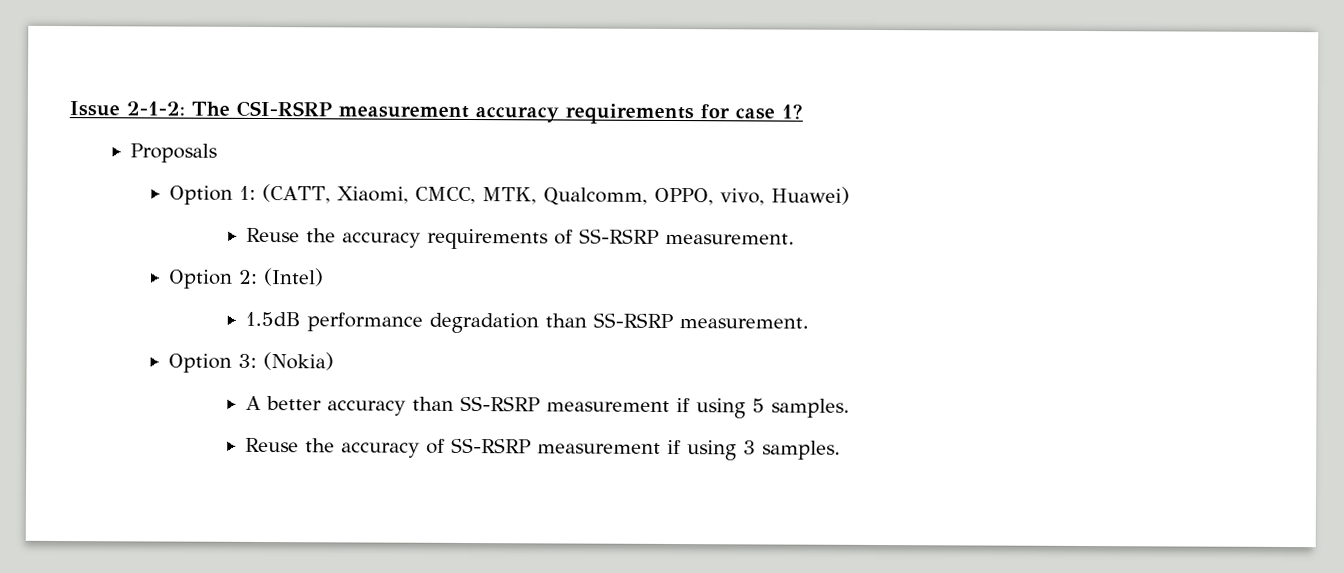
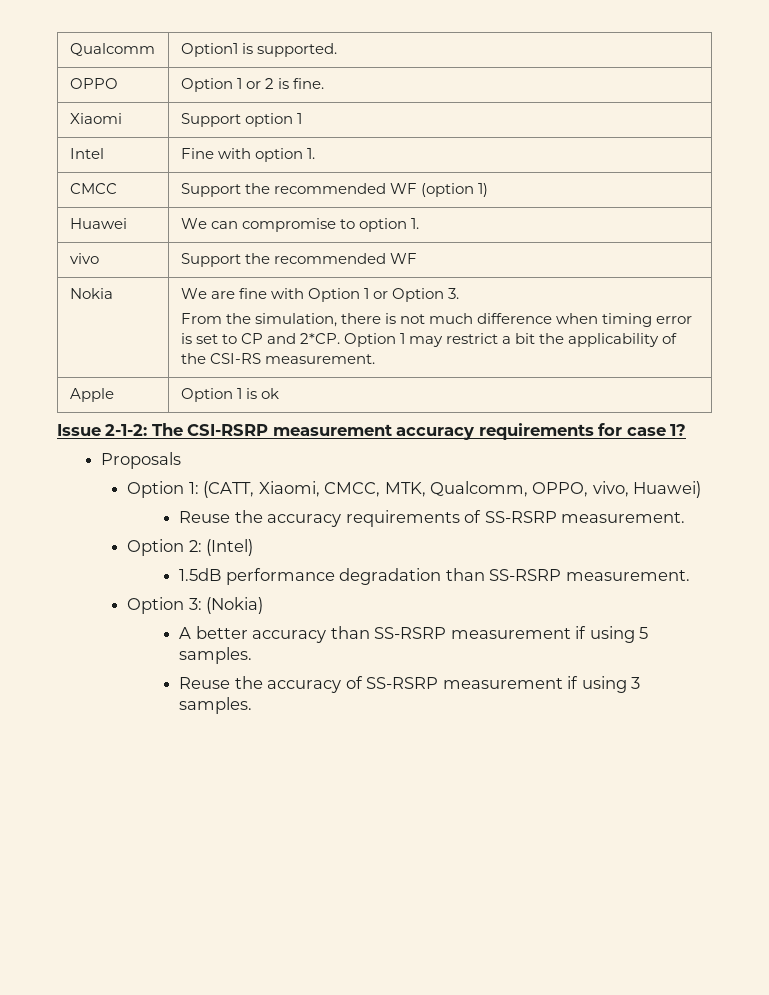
+ Qualcomm | Option1 is supported.
+ OPPO | Option 1 or 2 is fine.
+ Xiaomi | Support option 1
+ Intel | Fine with option 1.
+ CMCC | Support the recommended WF (option 1)
+ Huawei | We can compromise to option 1.
+ vivo | Support the recommended WF
+ Nokia | We are fine with Option 1 or Option 3.
+ From the simulation, there is not much difference when timing error is set to CP and 2*CP. Option 1 may restrict a bit the applicability of the CSI-RS measurement.
+ Apple | Option 1 is ok

